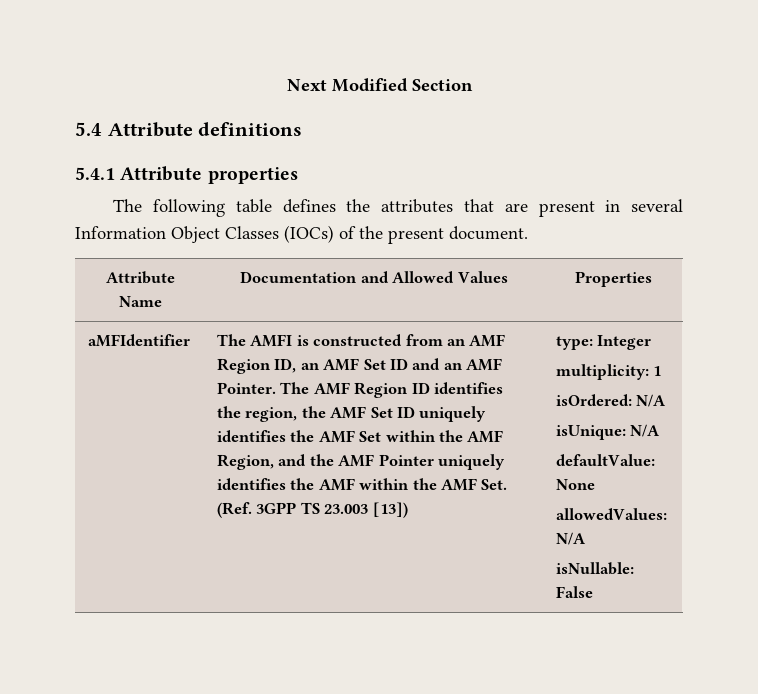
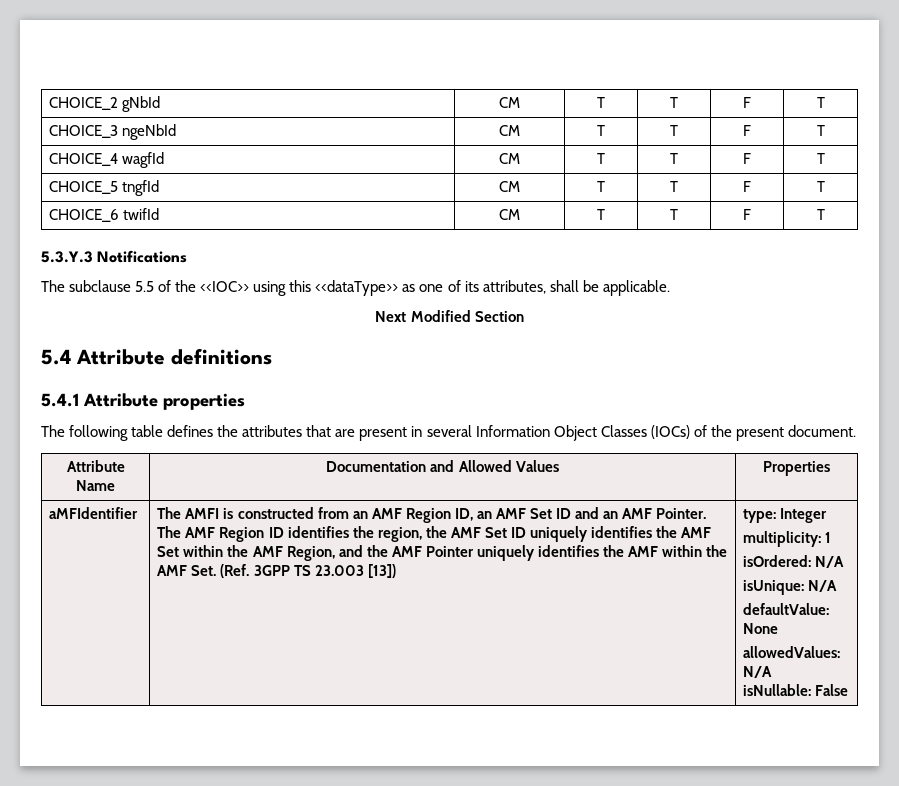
+ CHOICE_2 gNbId | CM | T | T | F | T
+ CHOICE_3 ngeNbId | CM | T | T | F | T
+ CHOICE_4 wagfId | CM | T | T | F | T
+ CHOICE_5 tngfId | CM | T | T | F | T
+ CHOICE_6 twifId | CM | T | T | F | T
+ 5.3.Y.3 Notifications
+ The subclause 5.5 of the <<IOC>> using this <<dataType>> as one of its attributes, shall be applicable.

